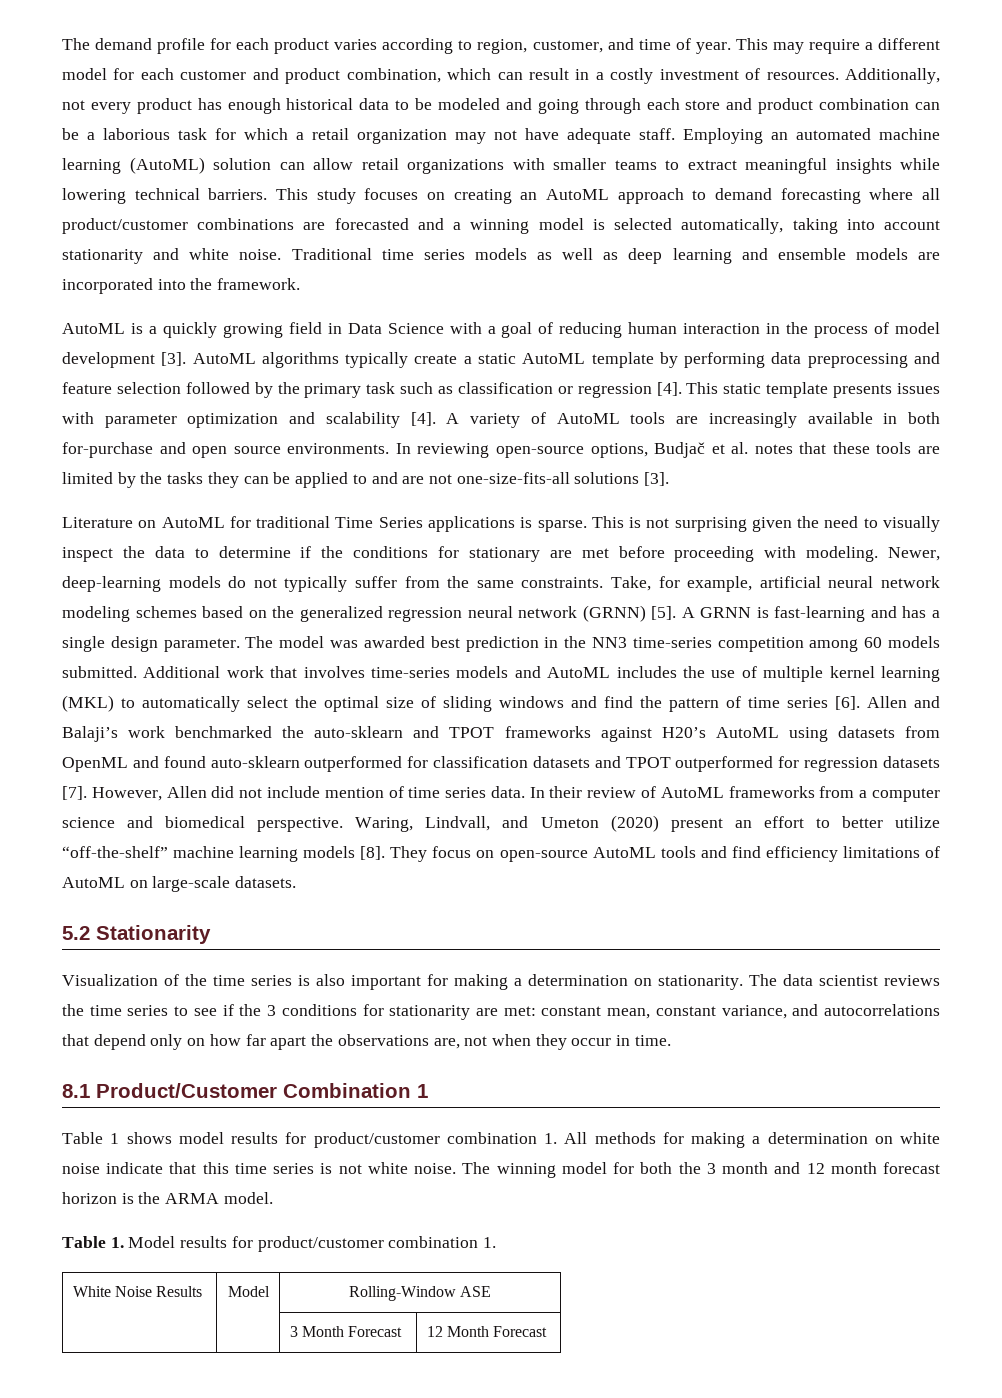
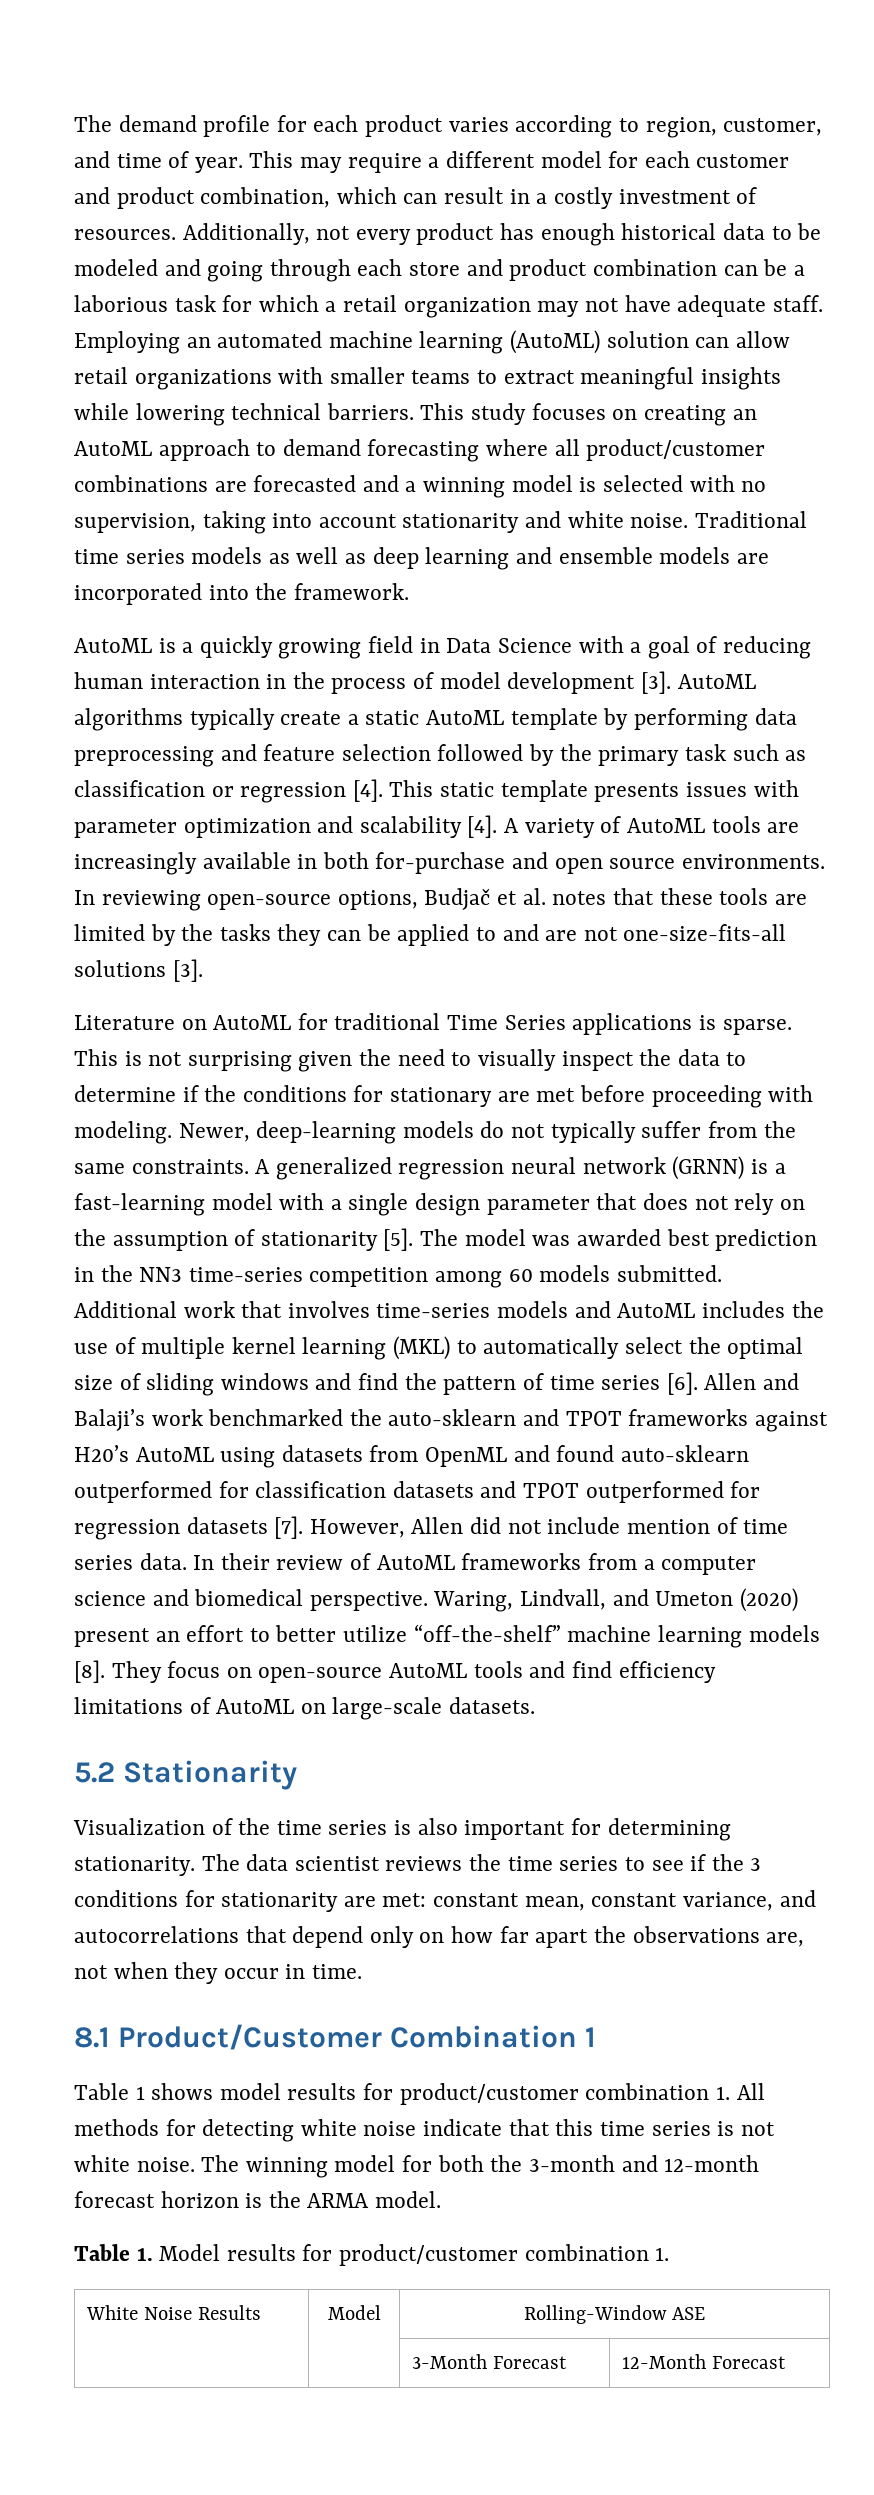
- This study focuses on creating an AutoML approach to demand forecasting where all product/customer combinations are forecasted and a winning model is selected automatically, taking into account stationarity and white noise.
+ This study focuses on creating an AutoML approach to demand forecasting where all product/customer combinations are forecasted and a winning model is selected with no supervision, taking into account stationarity and white noise.
- Take, for example, artificial neural network modeling schemes based on the generalized regression neural network (GRNN) [5]. A GRNN is fast-learning and has a single design parameter.
+ A generalized regression neural network (GRNN) is a fast-learning model with a single design parameter that does not rely on the assumption of stationarity [5].
- Visualization of the time series is also important for making a determination on stationarity.
+ Visualization of the time series is also important for determining stationarity.
- Table 1 shows model results for product/customer combination 1. All methods for making a determination on white noise indicate that this time series is not white noise.
+ Table 1 shows model results for product/customer combination 1. All methods for detecting white noise indicate that this time series is not white noise.
- The winning model for both the 3 month and 12 month forecast horizon is the ARMA model.
+ The winning model for both the 3-month and 12-month forecast horizon is the ARMA model.
- | | 3 Month Forecast | 12 Month Forecast
+ | | 3-Month Forecast | 12-Month Forecast

